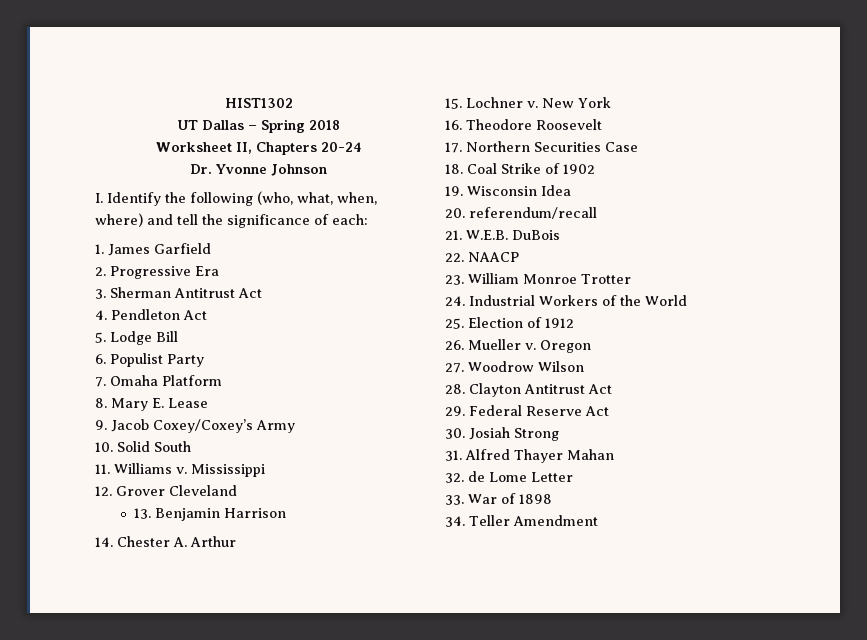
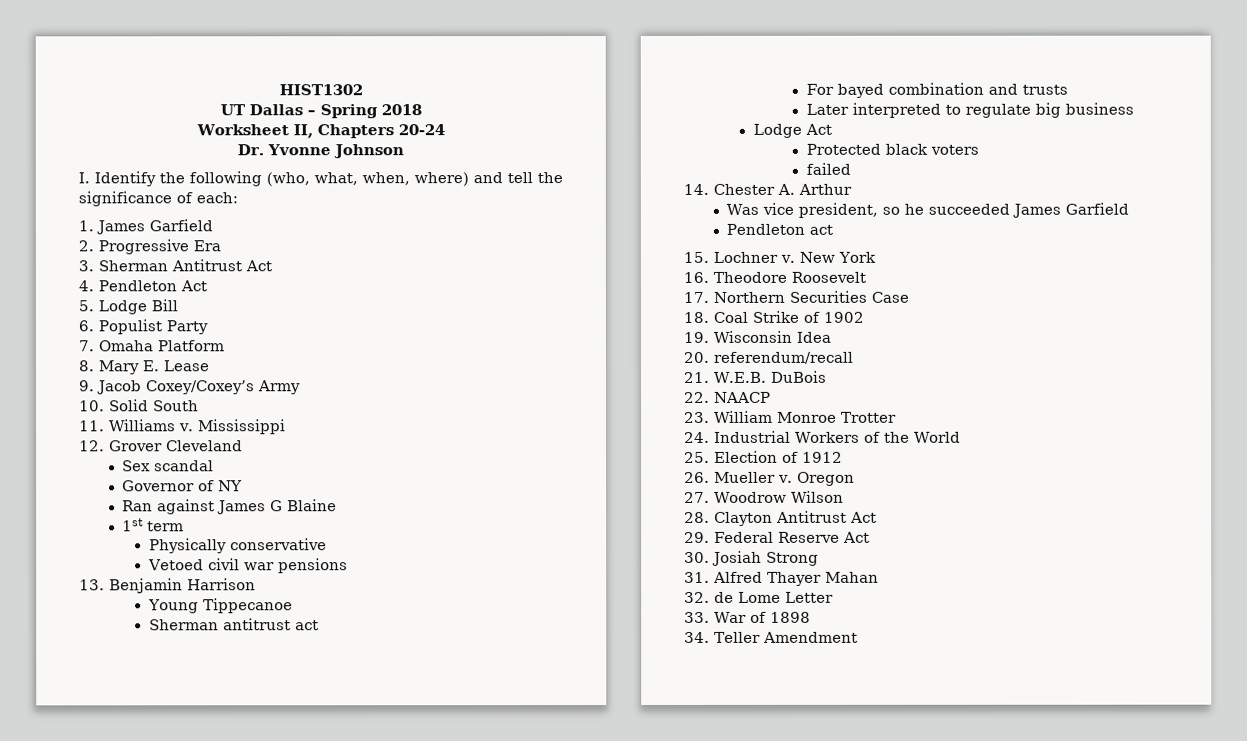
+ Sex scandal
+ Governor of NY
+ Ran against James G Blaine
+ 1st term
+ Physically conservative
+ Vetoed civil war pensions
  13. Benjamin Harrison
+ Young Tippecanoe
+ Sherman antitrust act
+ For bayed combination and trusts
+ Later interpreted to regulate big business
+ Lodge Act
+ Protected black voters
+ failed
  14. Chester A. Arthur
+ Was vice president, so he succeeded James Garfield
+ Pendleton act

